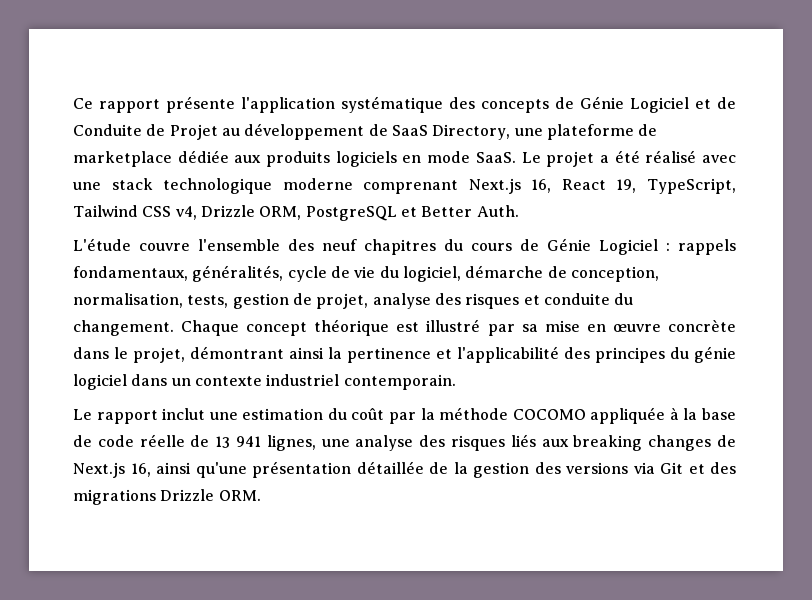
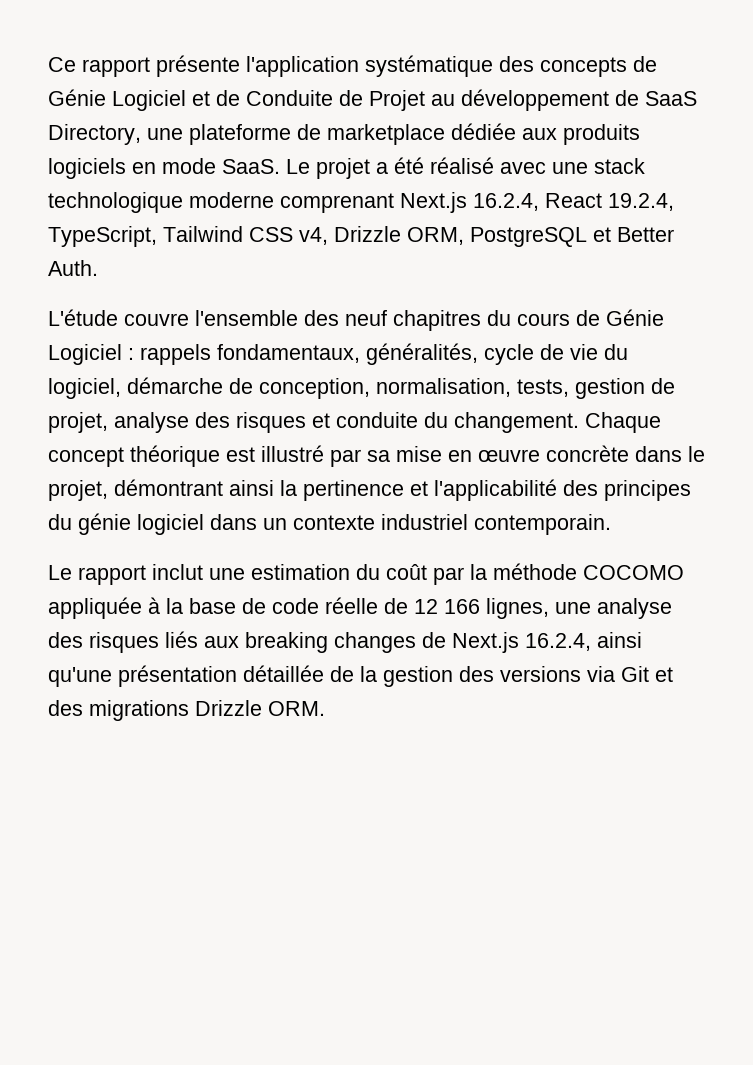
- Le projet a été réalisé avec une stack technologique moderne comprenant Next.js 16, React 19, TypeScript, Tailwind CSS v4, Drizzle ORM, PostgreSQL et Better Auth.
+ Le projet a été réalisé avec une stack technologique moderne comprenant Next.js 16.2.4, React 19.2.4, TypeScript, Tailwind CSS v4, Drizzle ORM, PostgreSQL et Better Auth.
- Le rapport inclut une estimation du coût par la méthode COCOMO appliquée à la base de code réelle de 13 941 lignes, une analyse des risques liés aux breaking changes de Next.js 16, ainsi qu'une présentation détaillée de la gestion des versions via Git et des migrations Drizzle ORM.
+ Le rapport inclut une estimation du coût par la méthode COCOMO appliquée à la base de code réelle de 12 166 lignes, une analyse des risques liés aux breaking changes de Next.js 16.2.4, ainsi qu'une présentation détaillée de la gestion des versions via Git et des migrations Drizzle ORM.

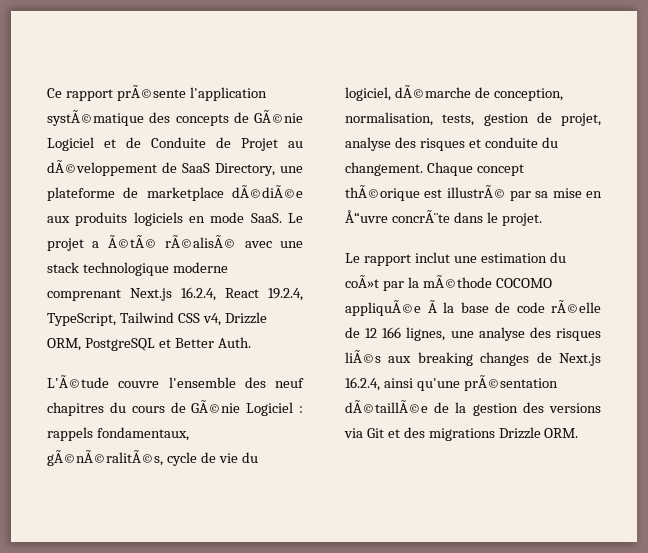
- Ce rapport présente l'application systématique des concepts de Génie Logiciel et de Conduite de Projet au développement de SaaS Directory, une plateforme de marketplace dédiée aux produits logiciels en mode SaaS.
+ Ce rapport prÃ©sente l'application systÃ©matique des concepts de GÃ©nie Logiciel et de Conduite de Projet au dÃ©veloppement de SaaS Directory, une plateforme de marketplace dÃ©diÃ©e aux produits logiciels en mode SaaS.
- Le projet a été réalisé avec une stack technologique moderne comprenant Next.js 16.2.4, React 19.2.4, TypeScript, Tailwind CSS v4, Drizzle ORM, PostgreSQL et Better Auth.
+ Le projet a Ã©tÃ© rÃ©alisÃ© avec une stack technologique moderne comprenant Next.js 16.2.4, React 19.2.4, TypeScript, Tailwind CSS v4, Drizzle ORM, PostgreSQL et Better Auth.
- L'étude couvre l'ensemble des neuf chapitres du cours de Génie Logiciel : rappels fondamentaux, généralités, cycle de vie du logiciel, démarche de conception, normalisation, tests, gestion de projet, analyse des risques et conduite du changement.
+ L'Ã©tude couvre l'ensemble des neuf chapitres du cours de GÃ©nie Logiciel : rappels fondamentaux, gÃ©nÃ©ralitÃ©s, cycle de vie du logiciel, dÃ©marche de conception, normalisation, tests, gestion de projet, analyse des risques et conduite du changement.
- Chaque concept théorique est illustré par sa mise en œuvre concrète dans le projet, démontrant ainsi la pertinence et l'applicabilité des principes du génie logiciel dans un contexte industriel contemporain.
+ Chaque concept thÃ©orique est illustrÃ© par sa mise en Å“uvre concrÃ¨te dans le projet.
- Le rapport inclut une estimation du coût par la méthode COCOMO appliquée à la base de code réelle de 12 166 lignes, une analyse des risques liés aux breaking changes de Next.js 16.2.4, ainsi qu'une présentation détaillée de la gestion des versions via Git et des migrations Drizzle ORM.
+ Le rapport inclut une estimation du coÃ»t par la mÃ©thode COCOMO appliquÃ©e Ã la base de code rÃ©elle de 12 166 lignes, une analyse des risques liÃ©s aux breaking changes de Next.js 16.2.4, ainsi qu'une prÃ©sentation dÃ©taillÃ©e de la gestion des versions via Git et des migrations Drizzle ORM.

